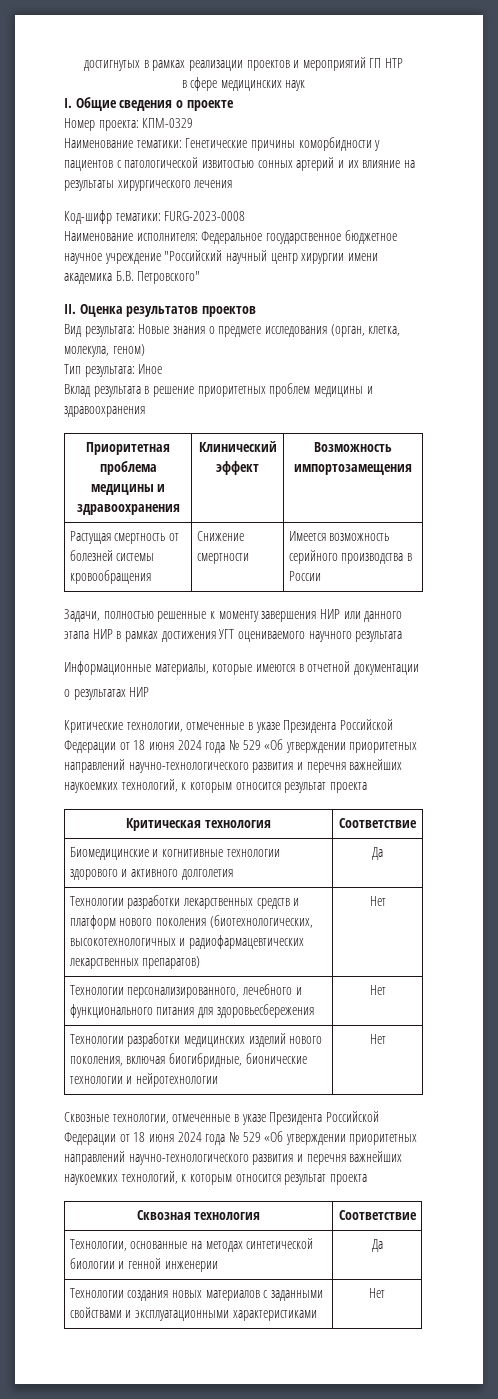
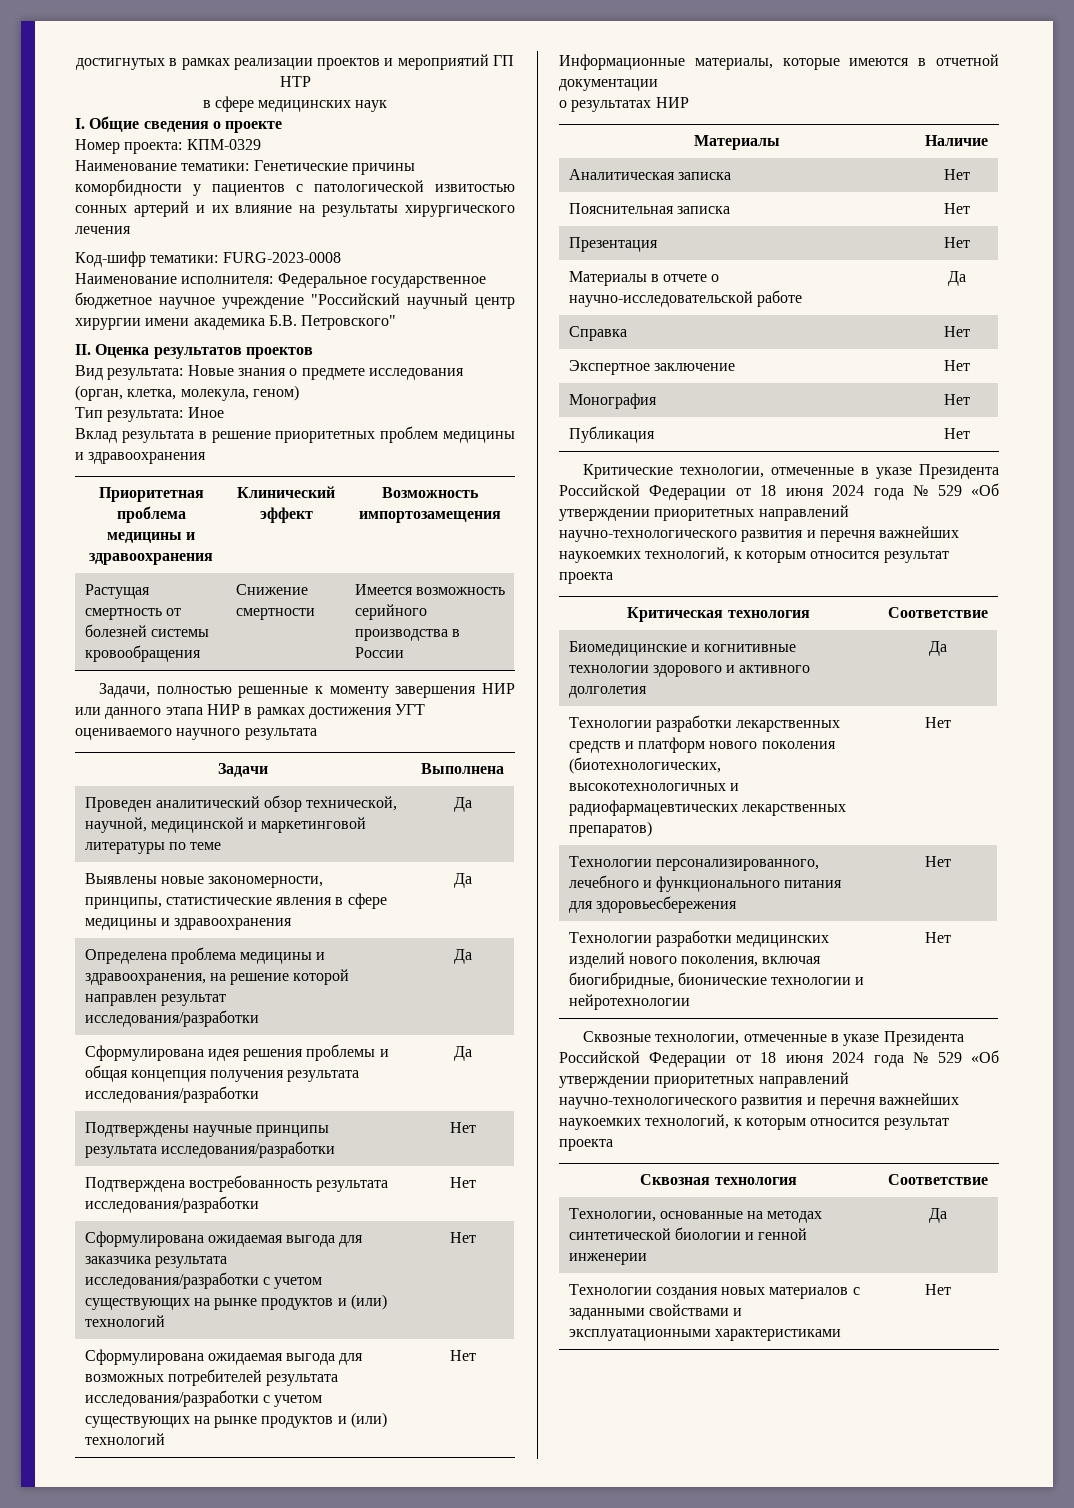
+ Задачи | Выполнена
+ Проведен аналитический обзор технической, научной, медицинской и маркетинговой литературы по теме | Да
+ Выявлены новые закономерности, принципы, статистические явления в сфере медицины и здравоохранения | Да
+ Определена проблема медицины и здравоохранения, на решение которой направлен результат исследования/разработки | Да
+ Сформулирована идея решения проблемы и общая концепция получения результата исследования/разработки | Да
+ Подтверждены научные принципы результата исследования/разработки | Нет
+ Подтверждена востребованность результата исследования/разработки | Нет
+ Сформулирована ожидаемая выгода для заказчика результата исследования/разработки с учетом существующих на рынке продуктов и (или) технологий | Нет
+ Сформулирована ожидаемая выгода для возможных потребителей результата исследования/разработки с учетом существующих на рынке продуктов и (или) технологий | Нет
+ Материалы | Наличие
+ Аналитическая записка | Нет
+ Пояснительная записка | Нет
+ Презентация | Нет
+ Материалы в отчете о научно-исследовательской работе | Да
+ Справка | Нет
+ Экспертное заключение | Нет
+ Монография | Нет
+ Публикация | Нет

